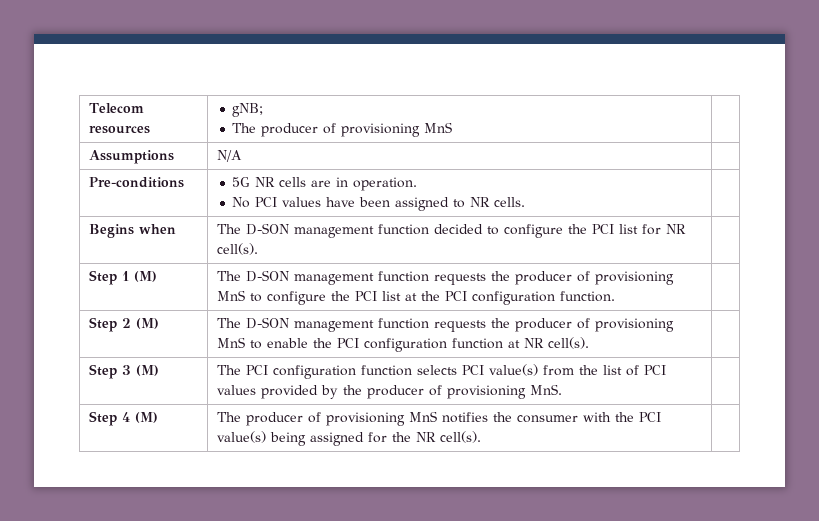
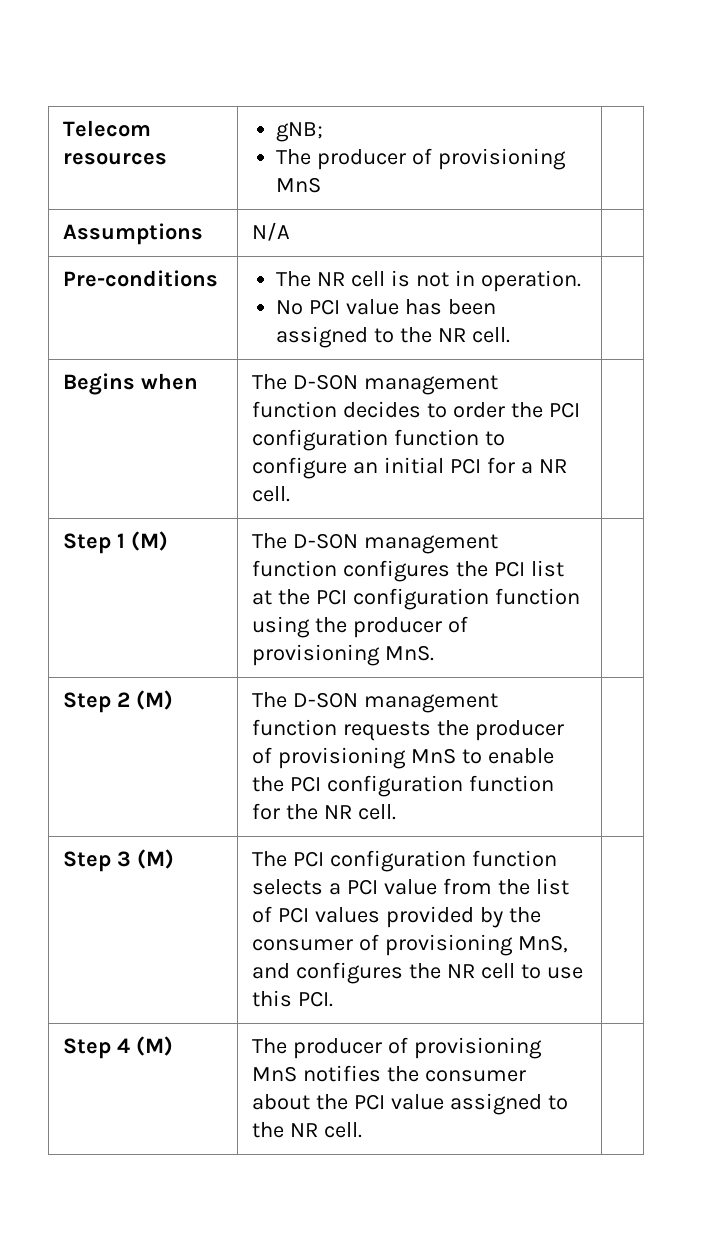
- Pre-conditions | 5G NR cells are in operation.
- No PCI values have been assigned to NR cells. |
+ Pre-conditions | The NR cell is not in operation.
+ No PCI value has been assigned to the NR cell. |
- Begins when | The D-SON management function decided to configure the PCI list for NR cell(s). |
+ Begins when | The D-SON management function decides to order the PCI configuration function to configure an initial PCI for a NR cell. |
- Step 1 (M) | The D-SON management function requests the producer of provisioning MnS to configure the PCI list at the PCI configuration function. |
+ Step 1 (M) | The D-SON management function configures the PCI list at the PCI configuration function using the producer of provisioning MnS. |
- Step 2 (M) | The D-SON management function requests the producer of provisioning MnS to enable the PCI configuration function at NR cell(s). |
+ Step 2 (M) | The D-SON management function requests the producer of provisioning MnS to enable the PCI configuration function for the NR cell. |
- Step 3 (M) | The PCI configuration function selects PCI value(s) from the list of PCI values provided by the producer of provisioning MnS. |
+ Step 3 (M) | The PCI configuration function selects a PCI value from the list of PCI values provided by the consumer of provisioning MnS, and configures the NR cell to use this PCI. |
- Step 4 (M) | The producer of provisioning MnS notifies the consumer with the PCI value(s) being assigned for the NR cell(s). |
+ Step 4 (M) | The producer of provisioning MnS notifies the consumer about the PCI value assigned to the NR cell. |

